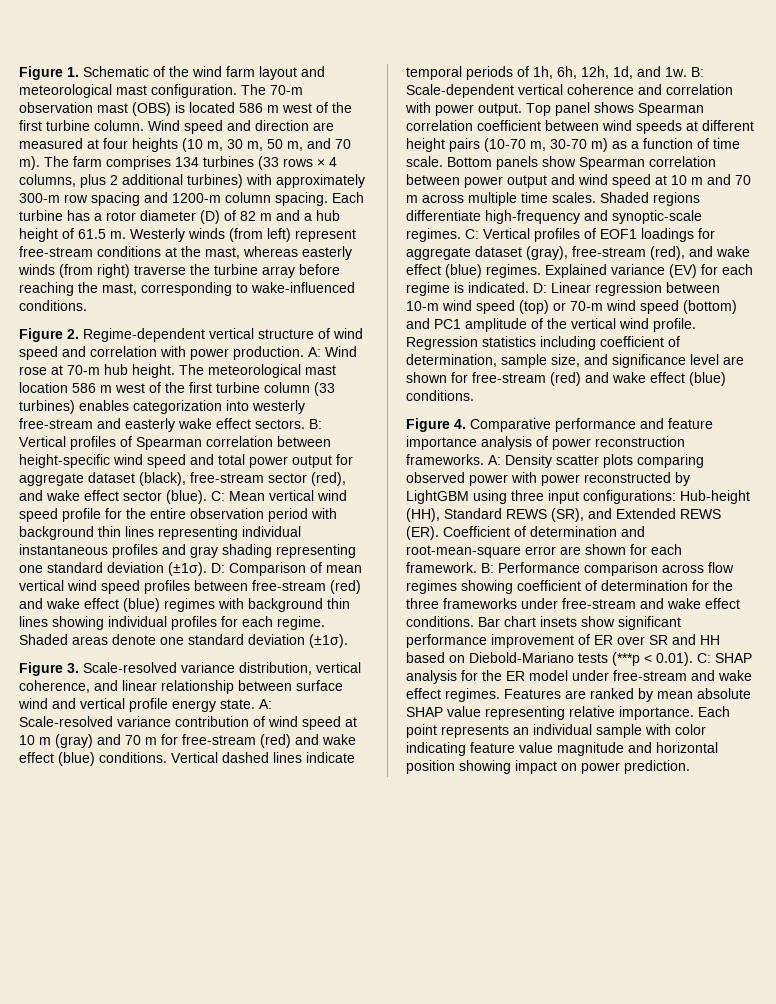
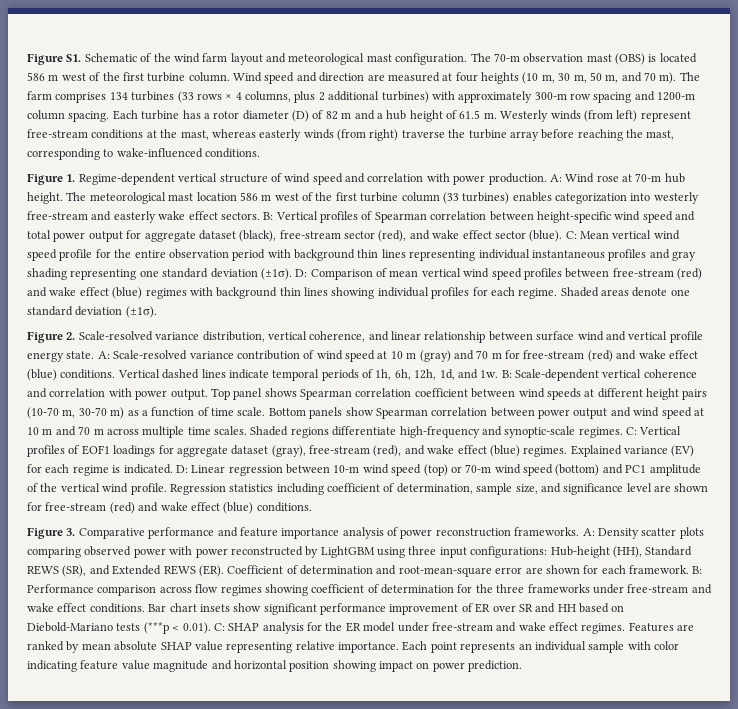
- Figure 1. Schematic of the wind farm layout and meteorological mast configuration.
+ Figure S1. Schematic of the wind farm layout and meteorological mast configuration.
- Figure 2. Regime-dependent vertical structure of wind speed and correlation with power production.
+ Figure 1. Regime-dependent vertical structure of wind speed and correlation with power production.
- Figure 3. Scale-resolved variance distribution, vertical coherence, and linear relationship between surface wind and vertical profile energy state.
+ Figure 2. Scale-resolved variance distribution, vertical coherence, and linear relationship between surface wind and vertical profile energy state.
- Figure 4. Comparative performance and feature importance analysis of power reconstruction frameworks.
+ Figure 3. Comparative performance and feature importance analysis of power reconstruction frameworks.

